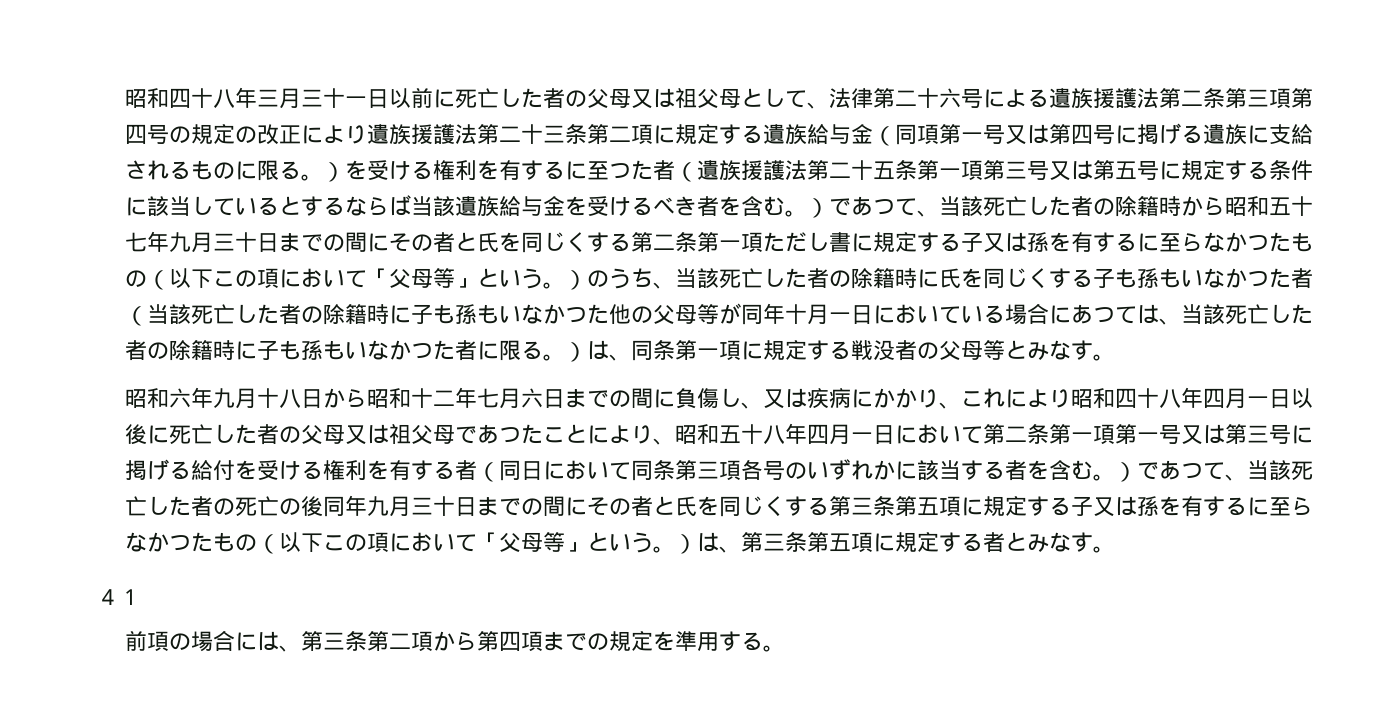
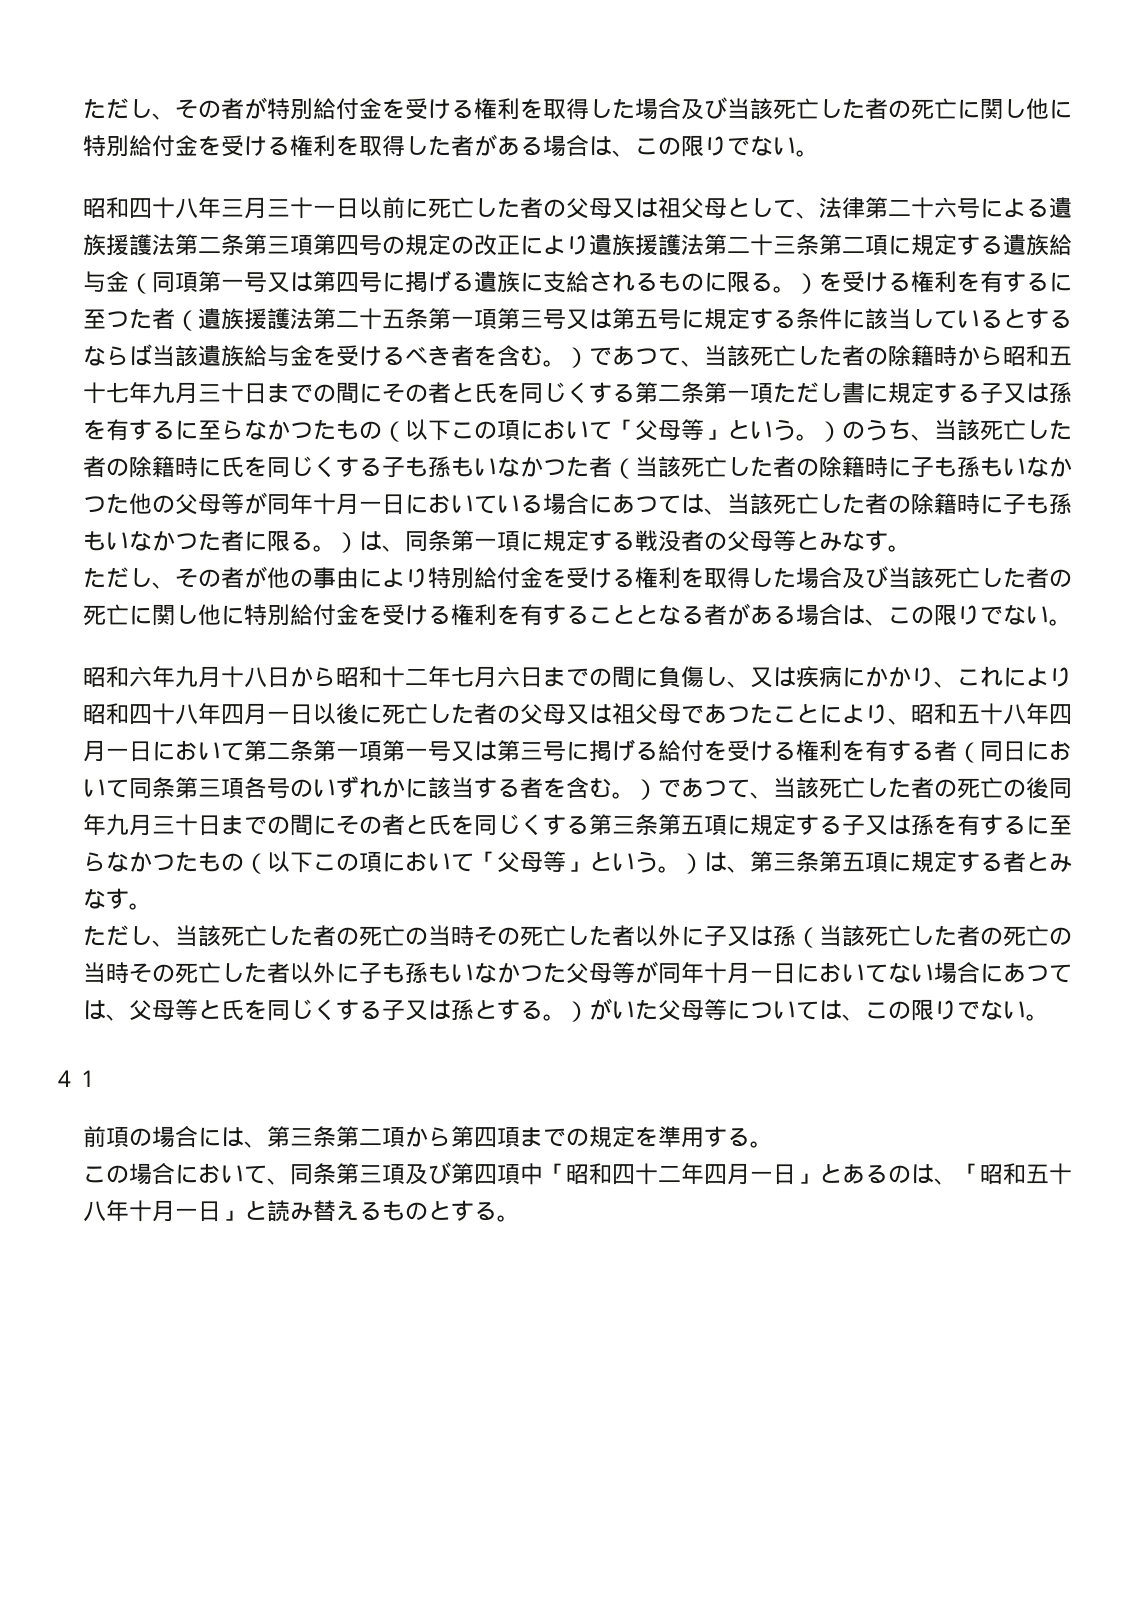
+ ただし、その者が特別給付金を受ける権利を取得した場合及び当該死亡した者の死亡に関し他に特別給付金を受ける権利を取得した者がある場合は、この限りでない。
+ ただし、その者が他の事由により特別給付金を受ける権利を取得した場合及び当該死亡した者の死亡に関し他に特別給付金を受ける権利を有することとなる者がある場合は、この限りでない。
+ ただし、当該死亡した者の死亡の当時その死亡した者以外に子又は孫（当該死亡した者の死亡の当時その死亡した者以外に子も孫もいなかつた父母等が同年十月一日においてない場合にあつては、父母等と氏を同じくする子又は孫とする。）がいた父母等については、この限りでない。
+ この場合において、同条第三項及び第四項中「昭和四十二年四月一日」とあるのは、「昭和五十八年十月一日」と読み替えるものとする。

